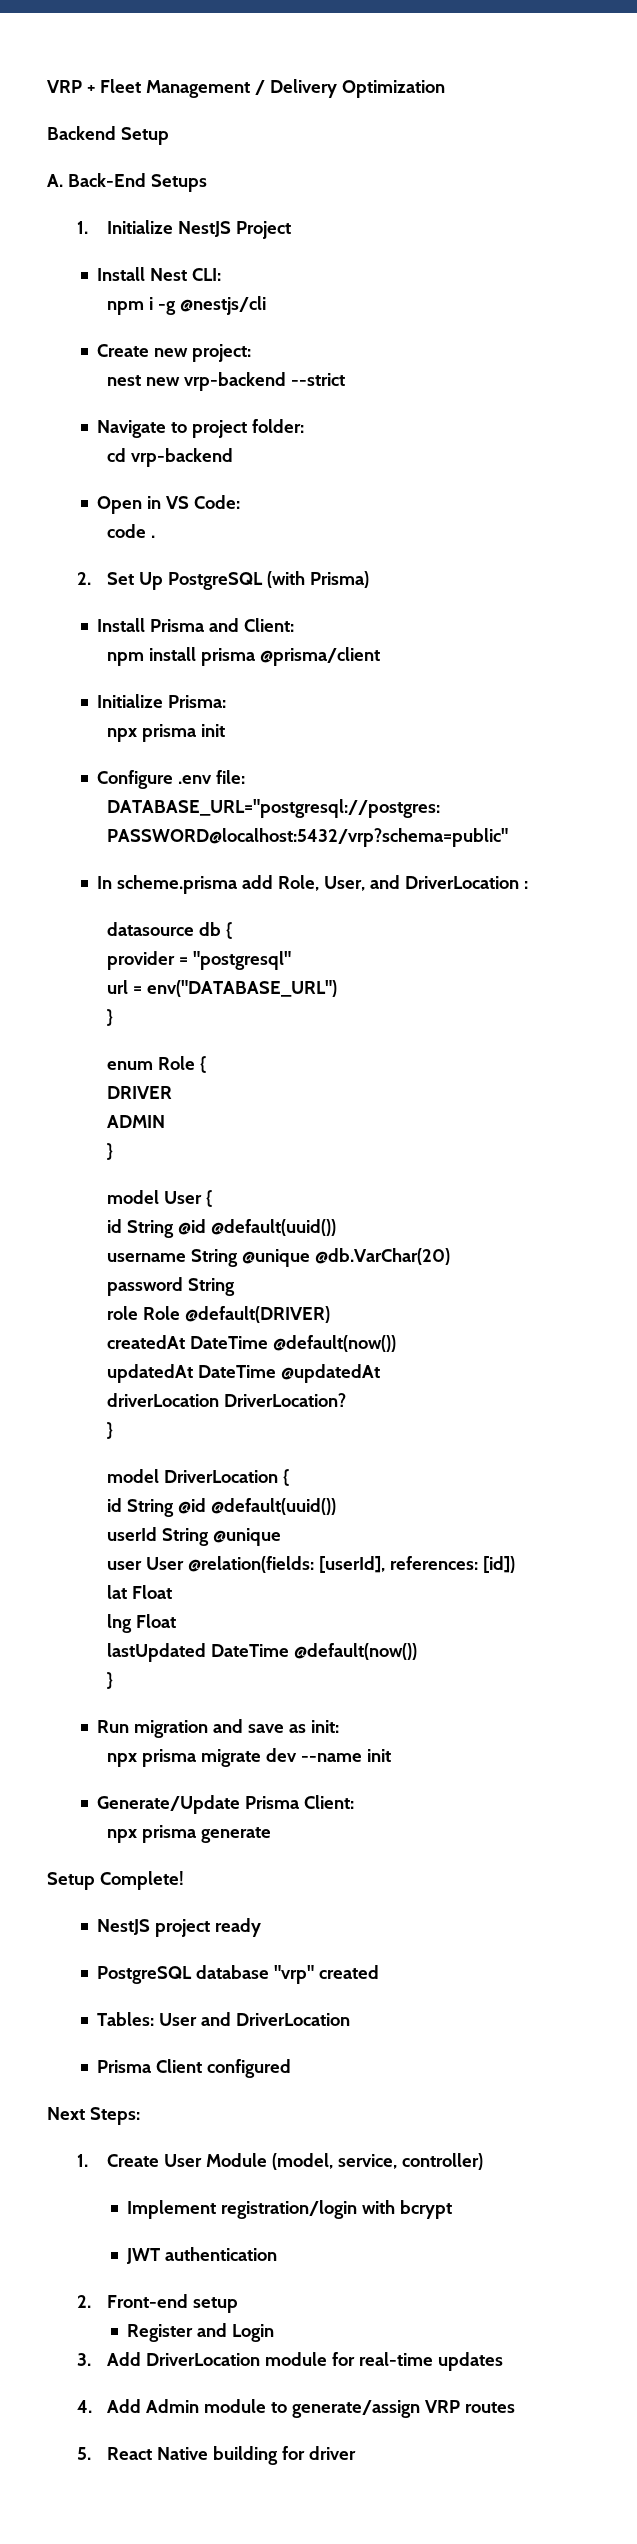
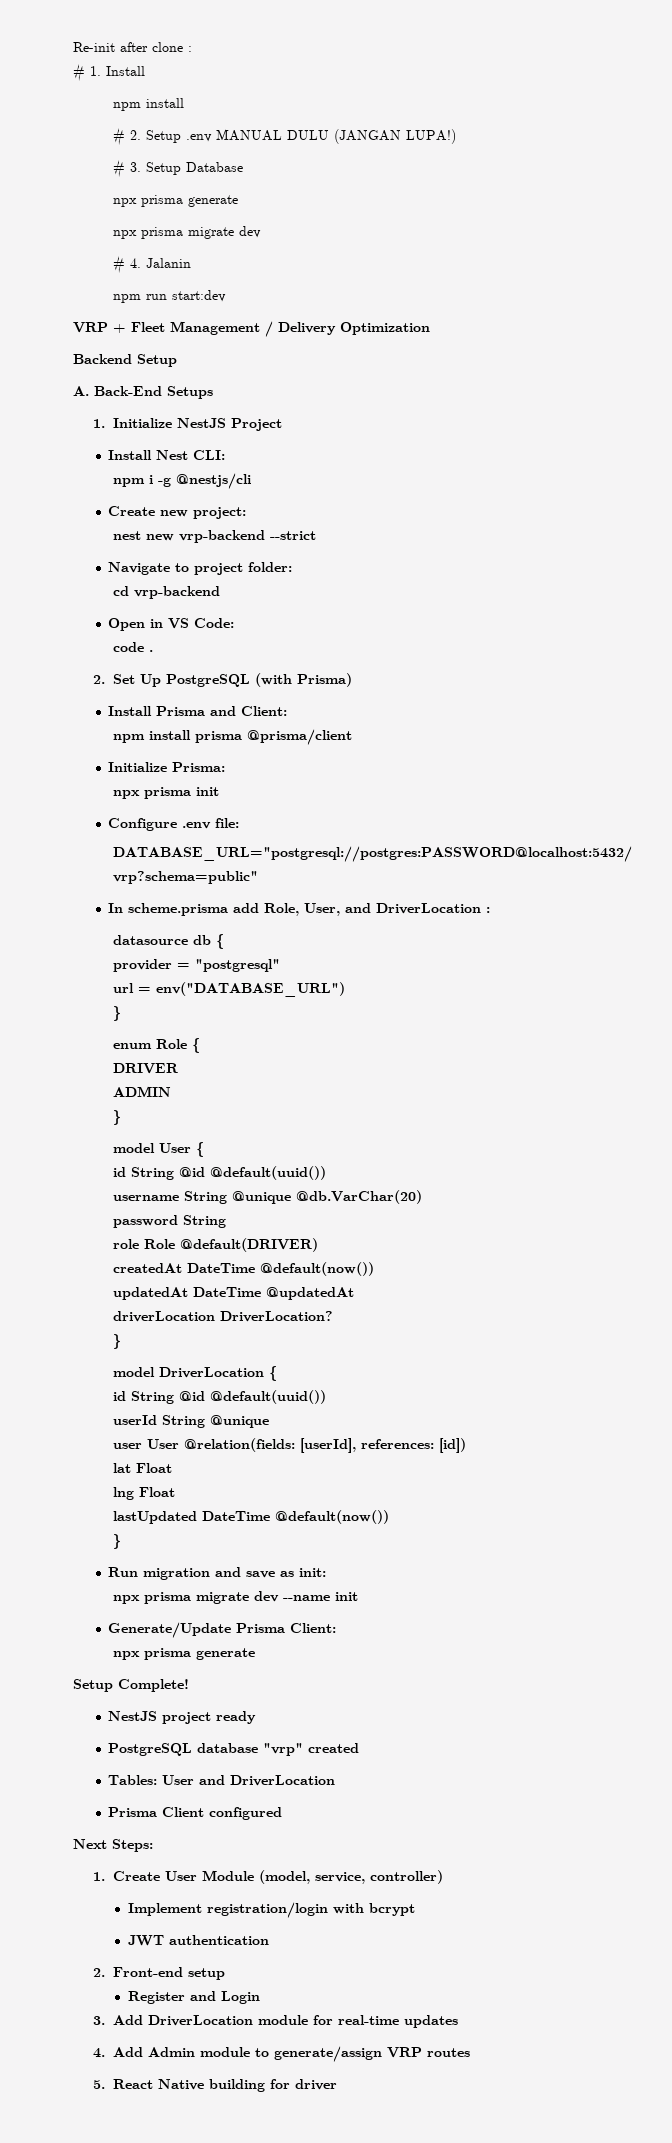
+ Re-init after clone :
+ # 1. Install
+ npm install
+ # 2. Setup .env MANUAL DULU (JANGAN LUPA!)
+ # 3. Setup Database
+ npx prisma generate
+ npx prisma migrate dev
+ # 4. Jalanin
+ npm run start:dev

